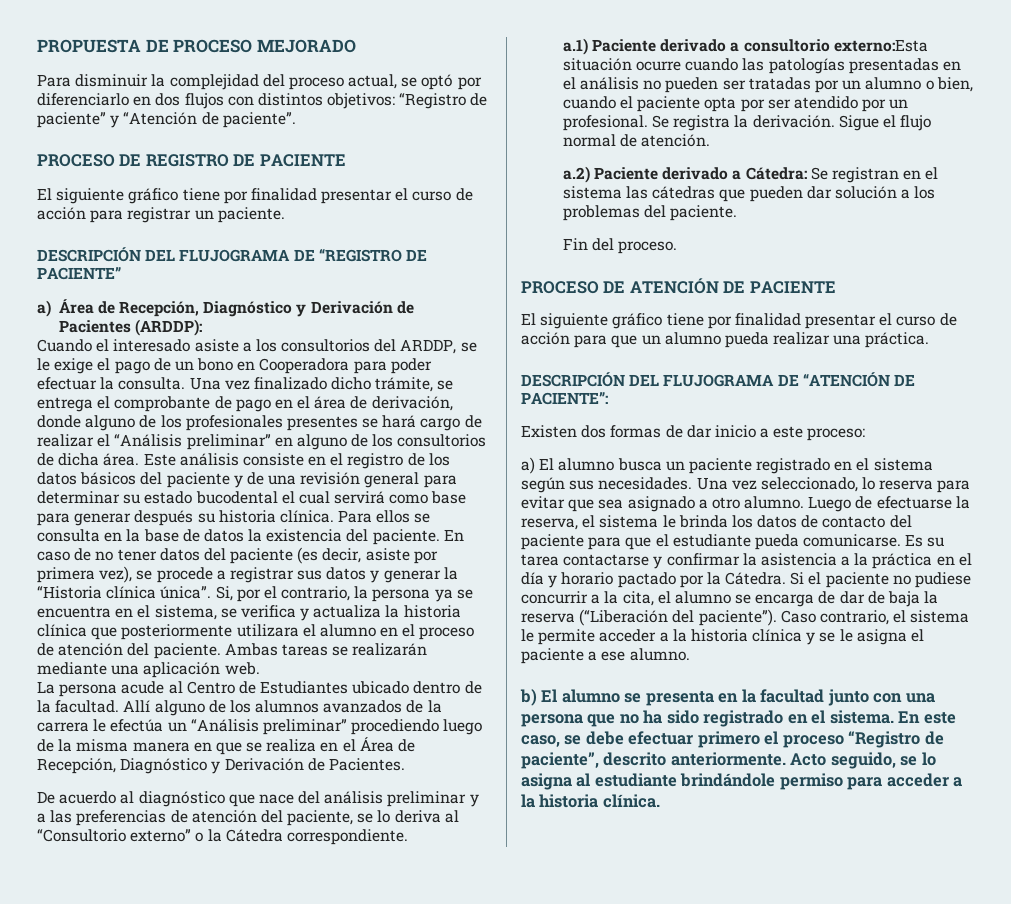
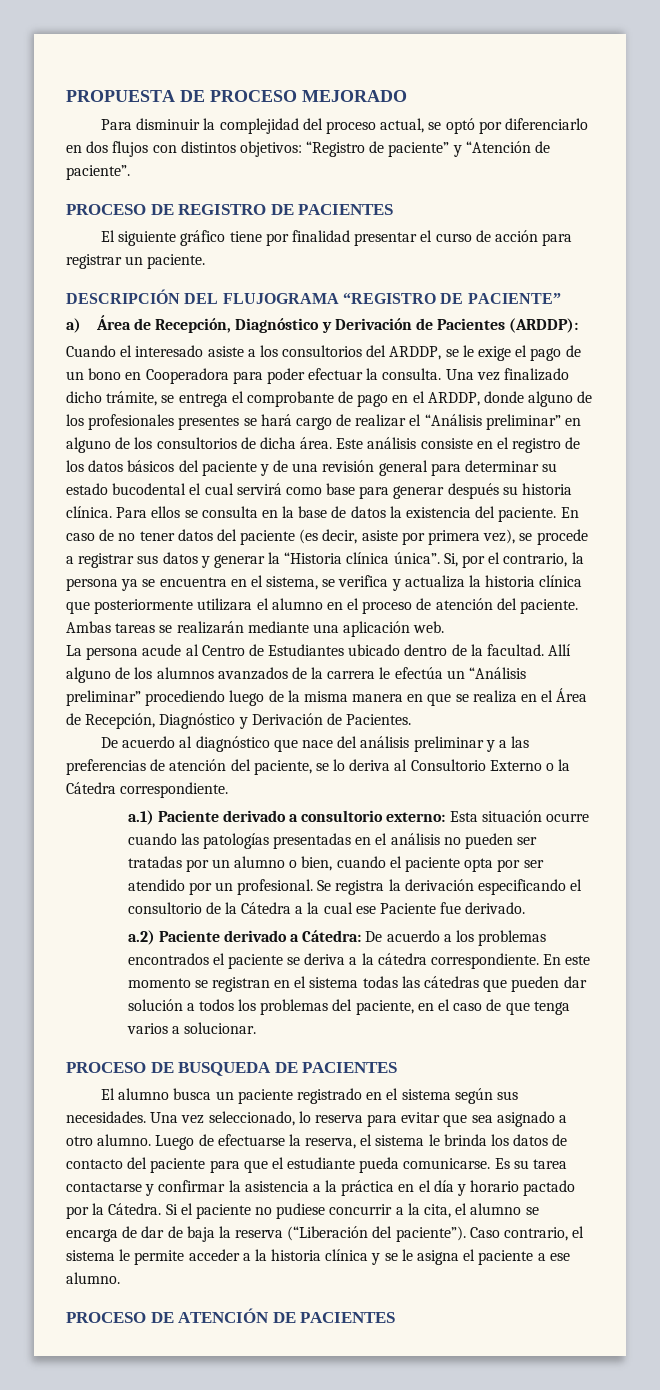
- PROCESO DE REGISTRO DE PACIENTE
+ PROCESO DE REGISTRO DE PACIENTES
- DESCRIPCIÓN DEL FLUJOGRAMA DE “REGISTRO DE PACIENTE”
+ DESCRIPCIÓN DEL FLUJOGRAMA “REGISTRO DE PACIENTE”
- Una vez finalizado dicho trámite, se entrega el comprobante de pago en el área de derivación, donde alguno de los profesionales presentes se hará cargo de realizar el “Análisis preliminar” en alguno de los consultorios de dicha área.
+ Una vez finalizado dicho trámite, se entrega el comprobante de pago en el ARDDP, donde alguno de los profesionales presentes se hará cargo de realizar el “Análisis preliminar” en alguno de los consultorios de dicha área.
- De acuerdo al diagnóstico que nace del análisis preliminar y a las preferencias de atención del paciente, se lo deriva al “Consultorio externo” o la Cátedra correspondiente.
+ De acuerdo al diagnóstico que nace del análisis preliminar y a las preferencias de atención del paciente, se lo deriva al Consultorio Externo o la Cátedra correspondiente.
- a.1) Paciente derivado a consultorio externo:Esta situación ocurre cuando las patologías presentadas en el análisis no pueden ser tratadas por un alumno o bien, cuando el paciente opta por ser atendido por un profesional.
+ a.1) Paciente derivado a consultorio externo: Esta situación ocurre cuando las patologías presentadas en el análisis no pueden ser tratadas por un alumno o bien, cuando el paciente opta por ser atendido por un profesional.
- Se registra la derivación. Sigue el flujo normal de atención.
+ Se registra la derivación especificando el consultorio de la Cátedra a la cual ese Paciente fue derivado.
- a.2) Paciente derivado a Cátedra: Se registran en el sistema las cátedras que pueden dar solución a los problemas del paciente.
- Fin del proceso.
- PROCESO DE ATENCIÓN DE PACIENTE
- El siguiente gráfico tiene por finalidad presentar el curso de acción para que un alumno pueda realizar una práctica.
- DESCRIPCIÓN DEL FLUJOGRAMA DE “ATENCIÓN DE PACIENTE”:
- Existen dos formas de dar inicio a este proceso:
- a) El alumno busca un paciente registrado en el sistema según sus necesidades.
+ a.2) Paciente derivado a Cátedra: De acuerdo a los problemas encontrados el paciente se deriva a la cátedra correspondiente. En este momento se registran en el sistema todas las cátedras que pueden dar solución a todos los problemas del paciente, en el caso de que tenga varios a solucionar.
+ PROCESO DE BUSQUEDA DE PACIENTES
+ El alumno busca un paciente registrado en el sistema según sus necesidades.
- b) El alumno se presenta en la facultad junto con una persona que no ha sido registrado en el sistema. En este caso, se debe efectuar primero el proceso “Registro de paciente”, descrito anteriormente. Acto seguido, se lo asigna al estudiante brindándole permiso para acceder a la historia clínica.
+ PROCESO DE ATENCIÓN DE PACIENTES

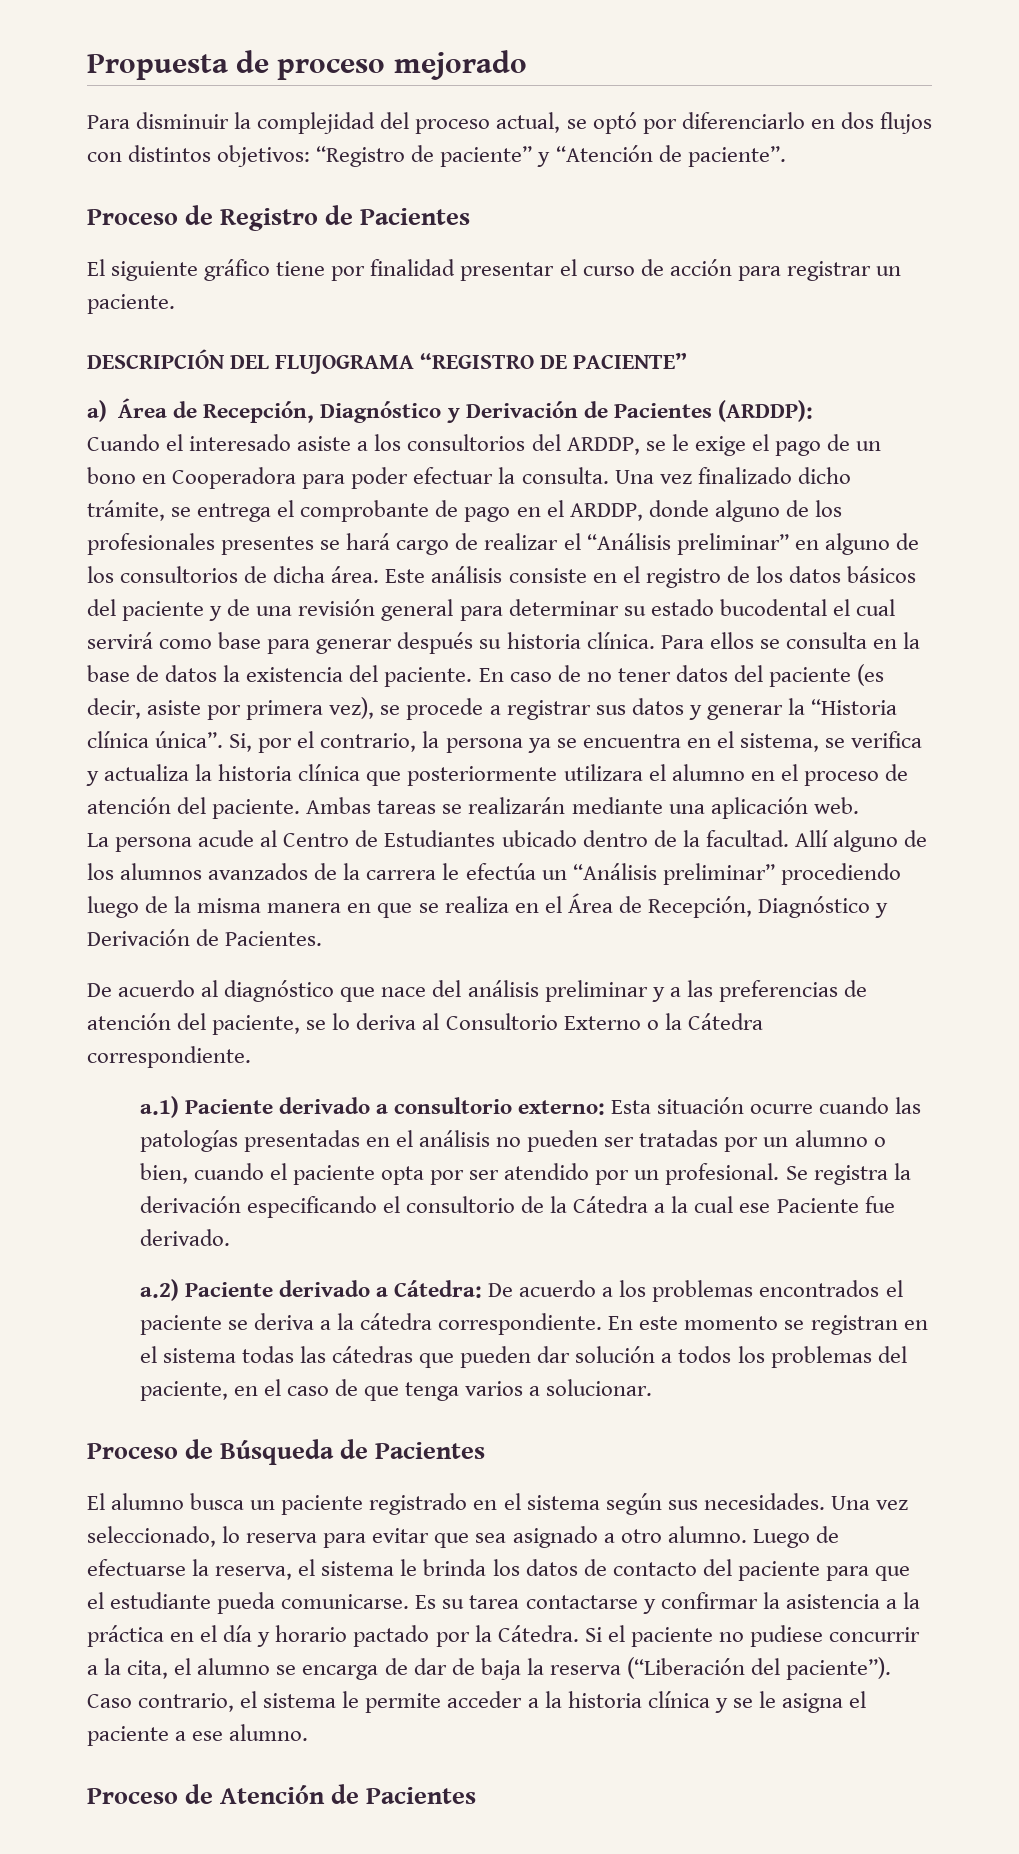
- PROPUESTA DE PROCESO MEJORADO
+ Propuesta de proceso mejorado
- PROCESO DE REGISTRO DE PACIENTES
+ Proceso de Registro de Pacientes
- PROCESO DE BUSQUEDA DE PACIENTES
+ Proceso de Búsqueda de Pacientes
- PROCESO DE ATENCIÓN DE PACIENTES
+ Proceso de Atención de Pacientes

